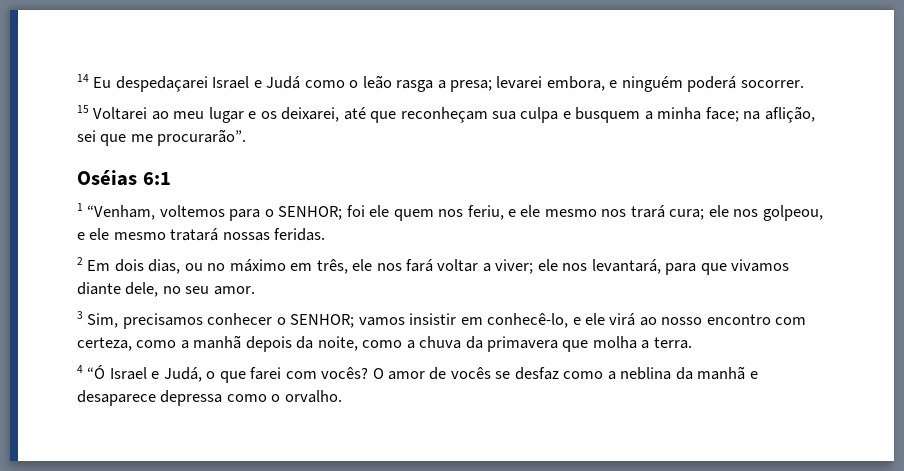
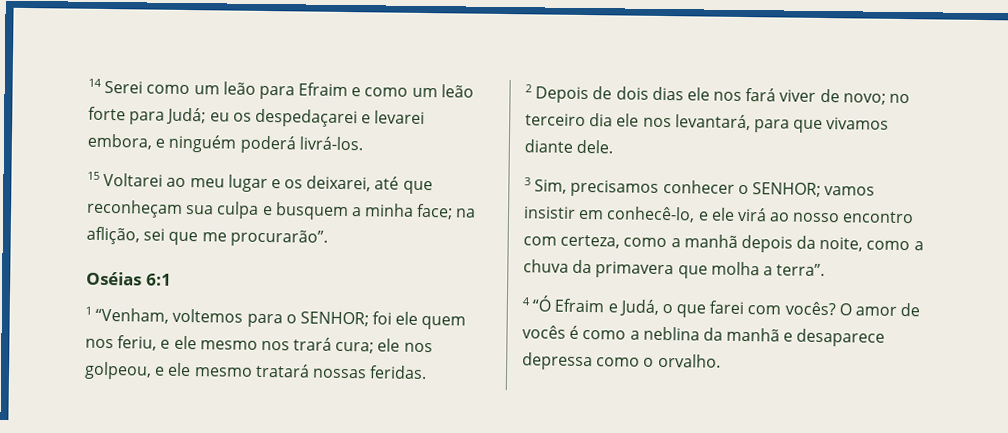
- 14 Eu despedaçarei Israel e Judá como o leão rasga a presa; levarei embora, e ninguém poderá socorrer.
+ 14 Serei como um leão para Efraim e como um leão forte para Judá; eu os despedaçarei e levarei embora, e ninguém poderá livrá-los.
- 2 Em dois dias, ou no máximo em três, ele nos fará voltar a viver; ele nos levantará, para que vivamos diante dele, no seu amor.
+ 2 Depois de dois dias ele nos fará viver de novo; no terceiro dia ele nos levantará, para que vivamos diante dele.
- 3 Sim, precisamos conhecer o SENHOR; vamos insistir em conhecê-lo, e ele virá ao nosso encontro com certeza, como a manhã depois da noite, como a chuva da primavera que molha a terra.
+ 3 Sim, precisamos conhecer o SENHOR; vamos insistir em conhecê-lo, e ele virá ao nosso encontro com certeza, como a manhã depois da noite, como a chuva da primavera que molha a terra”.
- 4 “Ó Israel e Judá, o que farei com vocês?
+ 4 “Ó Efraim e Judá, o que farei com vocês?
- O amor de vocês se desfaz como a neblina da manhã e desaparece depressa como o orvalho.
+ O amor de vocês é como a neblina da manhã e desaparece depressa como o orvalho.

